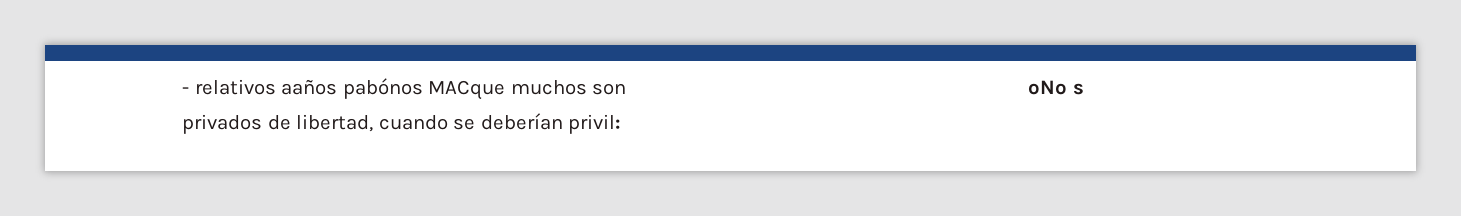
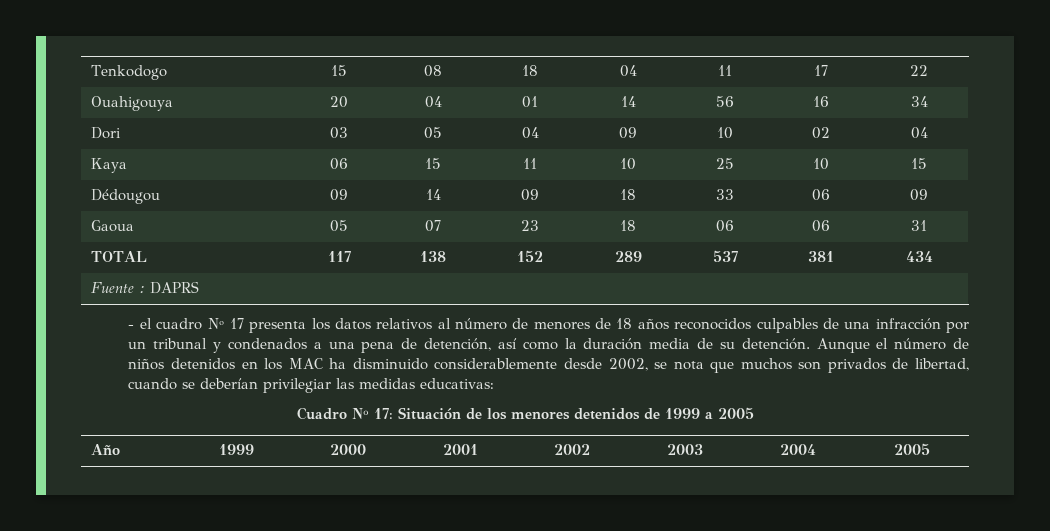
- - relativos aaños pabónos MACque muchos son privados de libertad, cuando se deberían privil:
- oNº s
+ Tenkodogo | 15 | 08 | 18 | 04 | 11 | 17 | 22
+ Ouahigouya | 20 | 04 | 01 | 14 | 56 | 16 | 34
+ Dori | 03 | 05 | 04 | 09 | 10 | 02 | 04
+ Kaya | 06 | 15 | 11 | 10 | 25 | 10 | 15
+ Dédougou | 09 | 14 | 09 | 18 | 33 | 06 | 09
+ Gaoua | 05 | 07 | 23 | 18 | 06 | 06 | 31
+ TOTAL | 117 | 138 | 152 | 289 | 537 | 381 | 434
+ Fuente : DAPRS
+ - el cuadro Nº 17 presenta los datos relativos al número de menores de 18 años reconocidos culpables de una infracción por un tribunal y condenados a una pena de detención, así como la duración media de su detención. Aunque el número de niños detenidos en los MAC ha disminuido considerablemente desde 2002, se nota que muchos son privados de libertad, cuando se deberían privilegiar las medidas educativas:
+ Cuadro Nº 17: Situación de los menores detenidos de 1999 a 2005
+ Año | 1999 | 2000 | 2001 | 2002 | 2003 | 2004 | 2005

